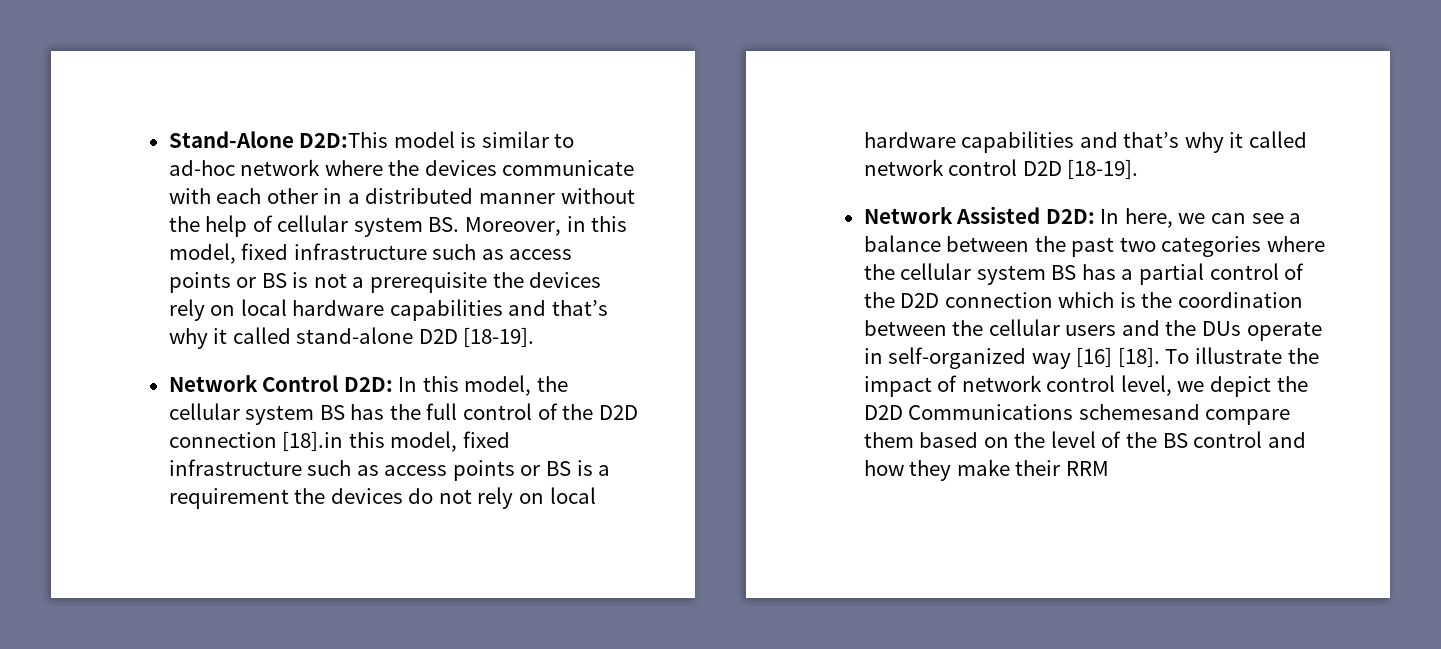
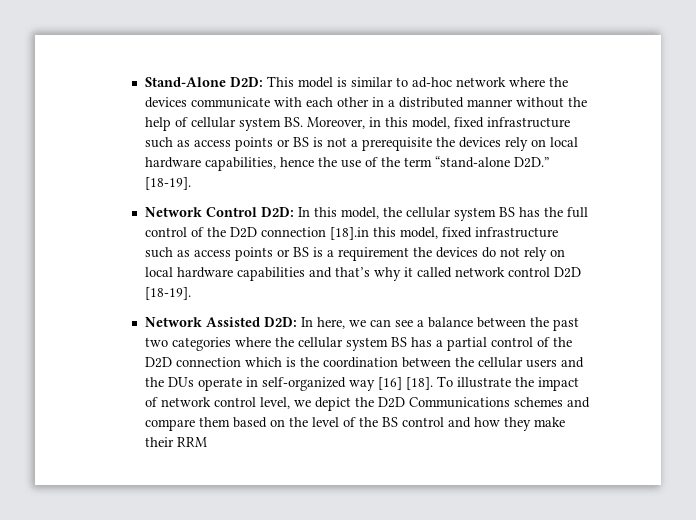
- Stand-Alone D2D:This model is similar to ad-hoc network where the devices communicate with each other in a distributed manner without the help of cellular system BS. Moreover, in this model, fixed infrastructure such as access points or BS is not a prerequisite the devices rely on local hardware capabilities and that’s why it called stand-alone D2D [18-19].
+ Stand-Alone D2D: This model is similar to ad-hoc network where the devices communicate with each other in a distributed manner without the help of cellular system BS. Moreover, in this model, fixed infrastructure such as access points or BS is not a prerequisite the devices rely on local hardware capabilities, hence the use of the term “stand-alone D2D.” [18-19].
- To illustrate the impact of network control level, we depict the D2D Communications schemesand compare them based on the level of the BS control and how they make their RRM
+ To illustrate the impact of network control level, we depict the D2D Communications schemes and compare them based on the level of the BS control and how they make their RRM

